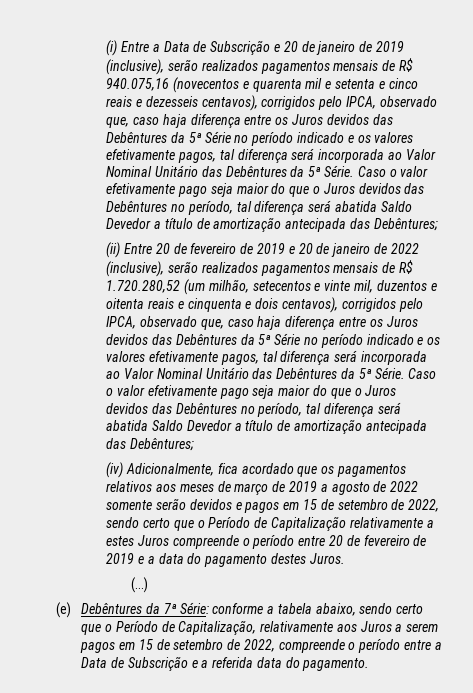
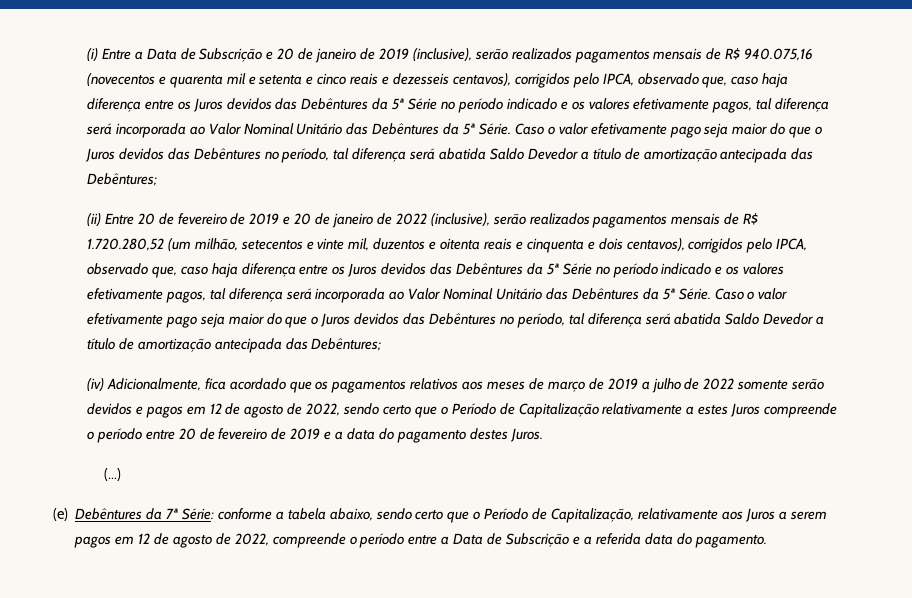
- (iv) Adicionalmente, fica acordado que os pagamentos relativos aos meses de março de 2019 a agosto de 2022 somente serão devidos e pagos em 15 de setembro de 2022, sendo certo que o Período de Capitalização relativamente a estes Juros compreende o período entre 20 de fevereiro de 2019 e a data do pagamento destes Juros.
+ (iv) Adicionalmente, fica acordado que os pagamentos relativos aos meses de março de 2019 a julho de 2022 somente serão devidos e pagos em 12 de agosto de 2022, sendo certo que o Período de Capitalização relativamente a estes Juros compreende o período entre 20 de fevereiro de 2019 e a data do pagamento destes Juros.
- (e) Debêntures da 7ª Série: conforme a tabela abaixo, sendo certo que o Período de Capitalização, relativamente aos Juros a serem pagos em 15 de setembro de 2022, compreende o período entre a Data de Subscrição e a referida data do pagamento.
+ (e) Debêntures da 7ª Série: conforme a tabela abaixo, sendo certo que o Período de Capitalização, relativamente aos Juros a serem pagos em 12 de agosto de 2022, compreende o período entre a Data de Subscrição e a referida data do pagamento.

